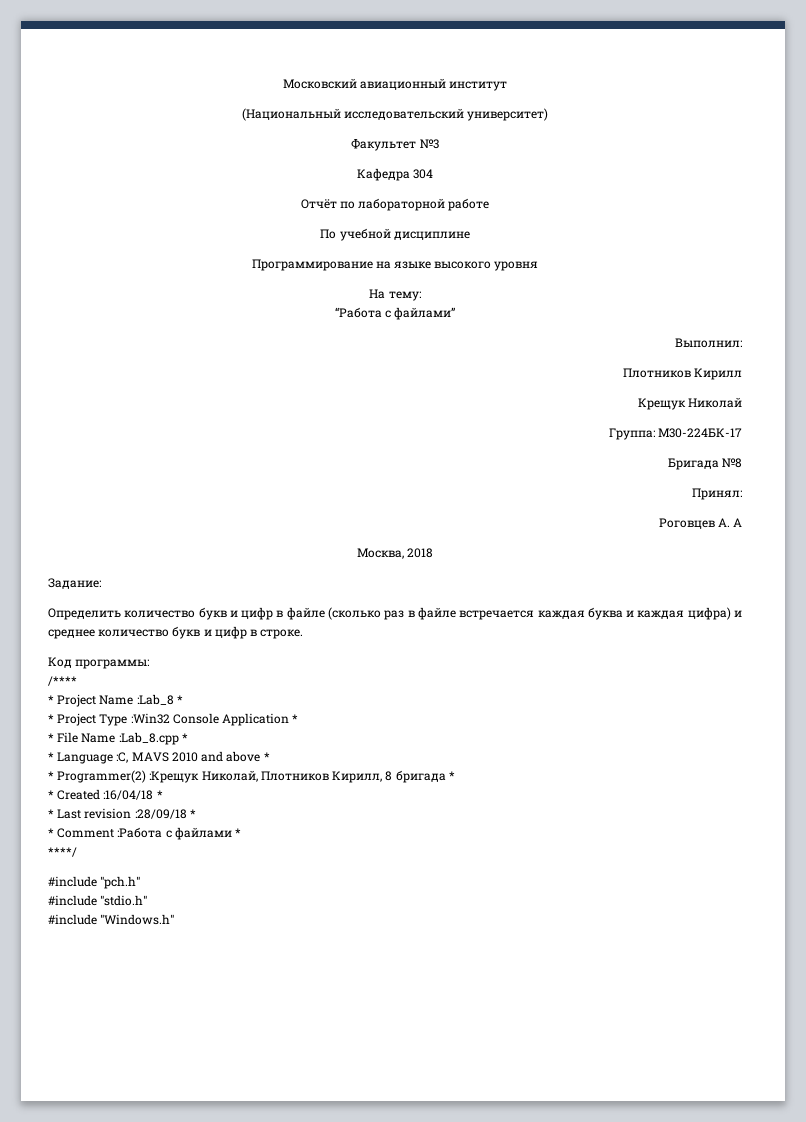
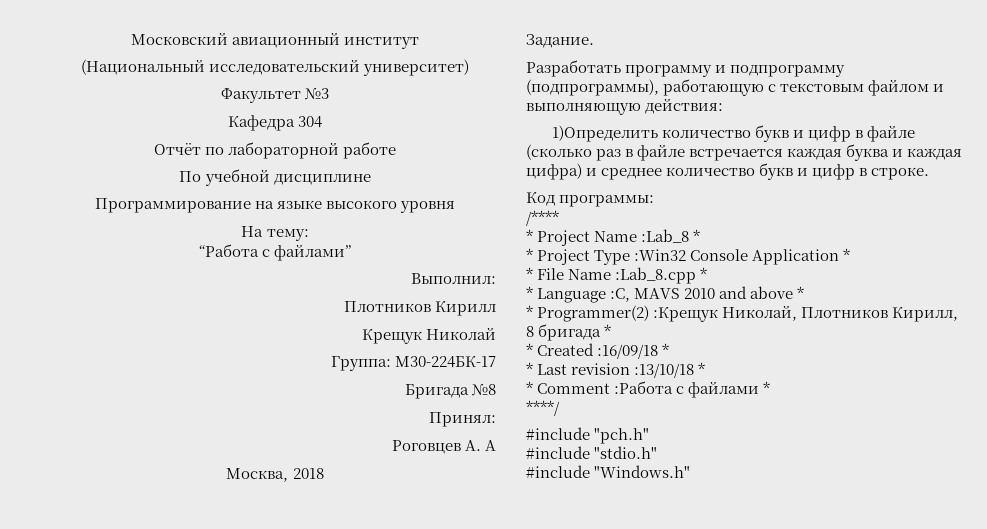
- Задание:
- Определить количество букв и цифр в файле (сколько раз в файле встречается каждая буква и каждая цифра) и среднее количество букв и цифр в строке.
+ Задание.
+ Разработать программу и подпрограмму (подпрограммы), работающую с текстовым файлом и выполняющую действия:
+ 1)Определить количество букв и цифр в файле (сколько раз в файле встречается каждая буква и каждая цифра) и среднее количество букв и цифр в строке.
- * Created :16/04/18 *
+ * Created :16/09/18 *
- * Last revision :28/09/18 *
+ * Last revision :13/10/18 *

